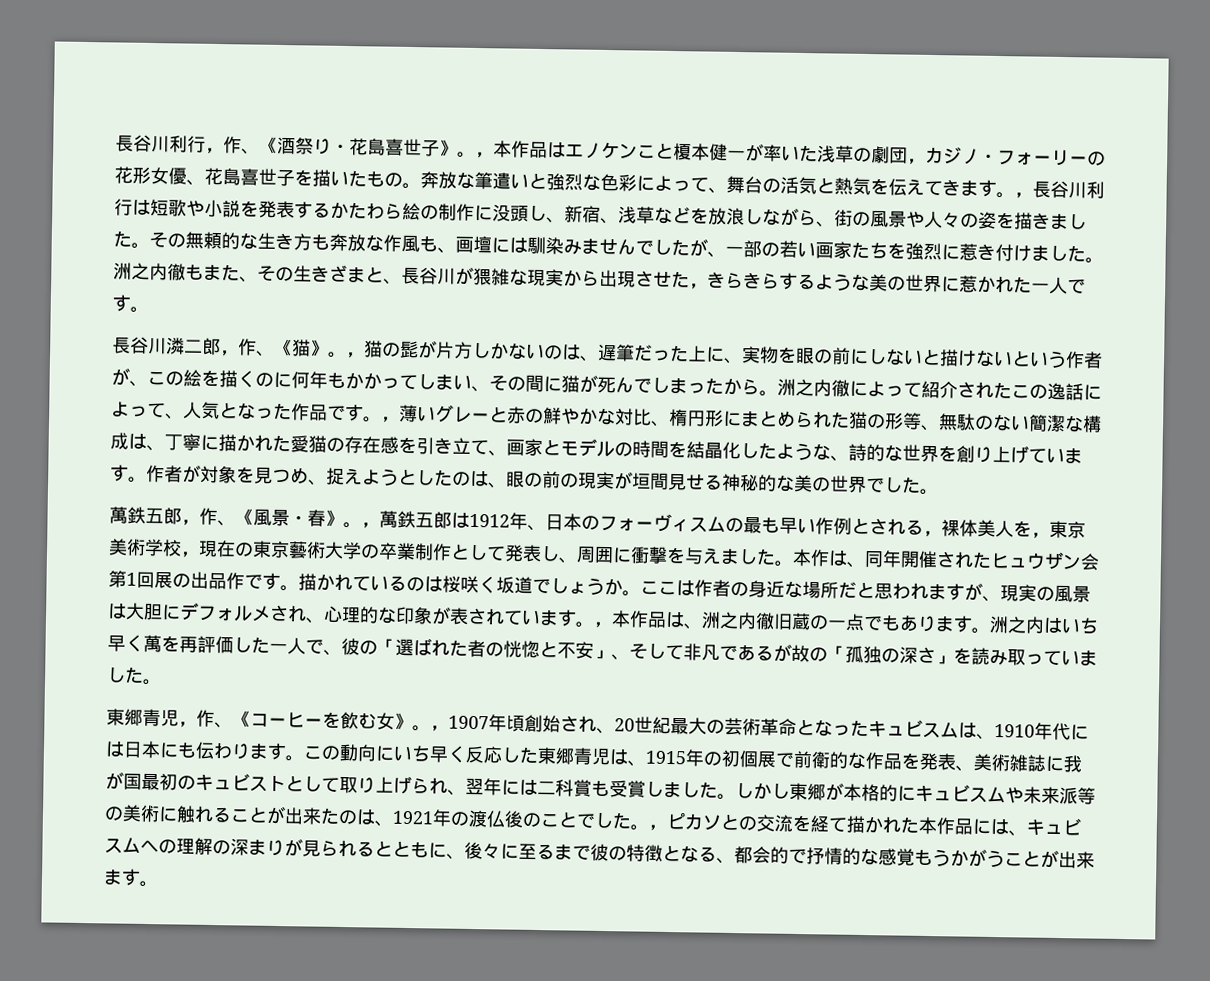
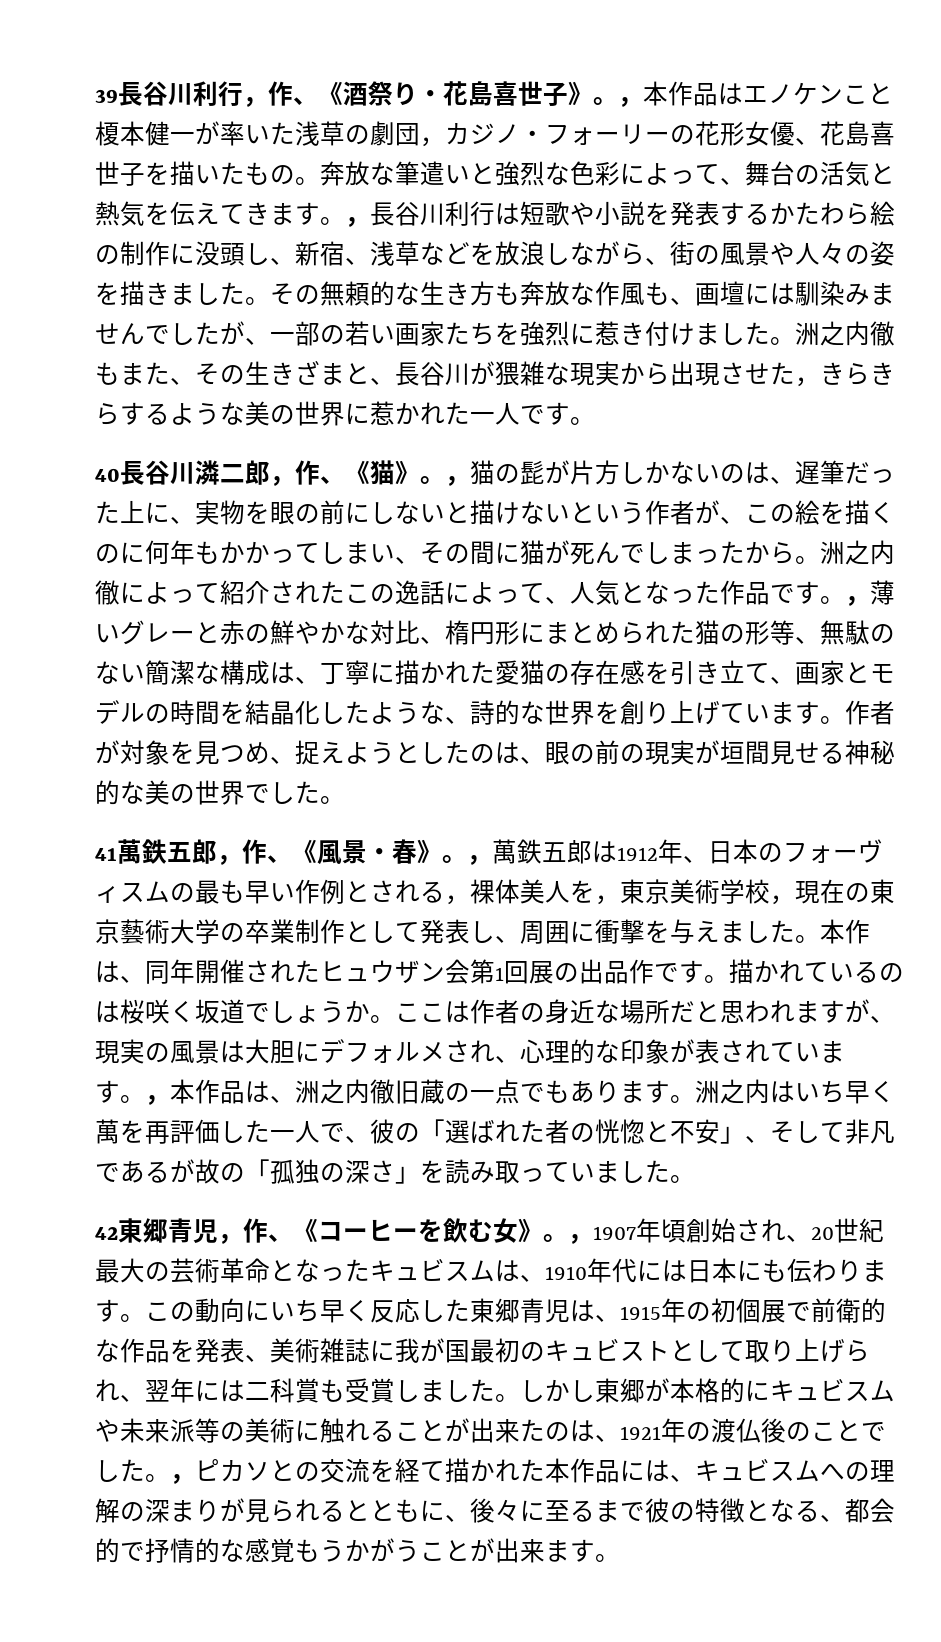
- 長谷川利行，作、《酒祭り・花島喜世子》。
+ 39長谷川利行，作、《酒祭り・花島喜世子》。
- 長谷川潾二郎，作、《猫》。
+ 40長谷川潾二郎，作、《猫》。
- 萬鉄五郎，作、《風景・春》。
+ 41萬鉄五郎，作、《風景・春》。
- 東郷青児，作、《コーヒーを飲む女》。
+ 42東郷青児，作、《コーヒーを飲む女》。

